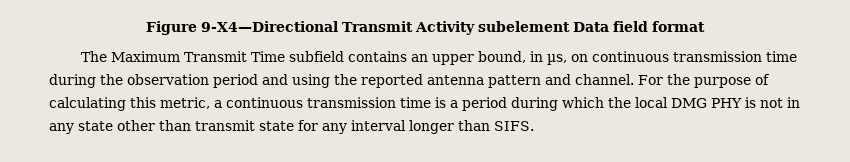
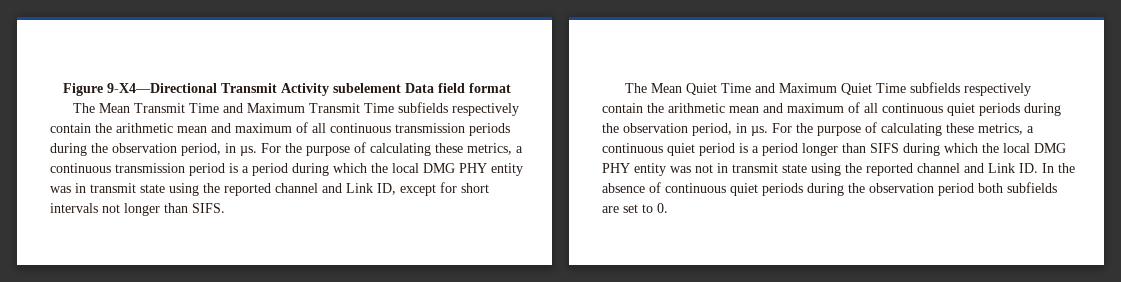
- The Maximum Transmit Time subfield contains an upper bound, in µs, on continuous transmission time during the observation period and using the reported antenna pattern and channel. For the purpose of calculating this metric, a continuous transmission time is a period during which the local DMG PHY is not in any state other than transmit state for any interval longer than SIFS.
+ The Mean Transmit Time and Maximum Transmit Time subfields respectively contain the arithmetic mean and maximum of all continuous transmission periods during the observation period, in µs. For the purpose of calculating these metrics, a continuous transmission period is a period during which the local DMG PHY entity was in transmit state using the reported channel and Link ID, except for short intervals not longer than SIFS.
+ The Mean Quiet Time and Maximum Quiet Time subfields respectively contain the arithmetic mean and maximum of all continuous quiet periods during the observation period, in µs. For the purpose of calculating these metrics, a continuous quiet period is a period longer than SIFS during which the local DMG PHY entity was not in transmit state using the reported channel and Link ID. In the absence of continuous quiet periods during the observation period both subfields are set to 0.

